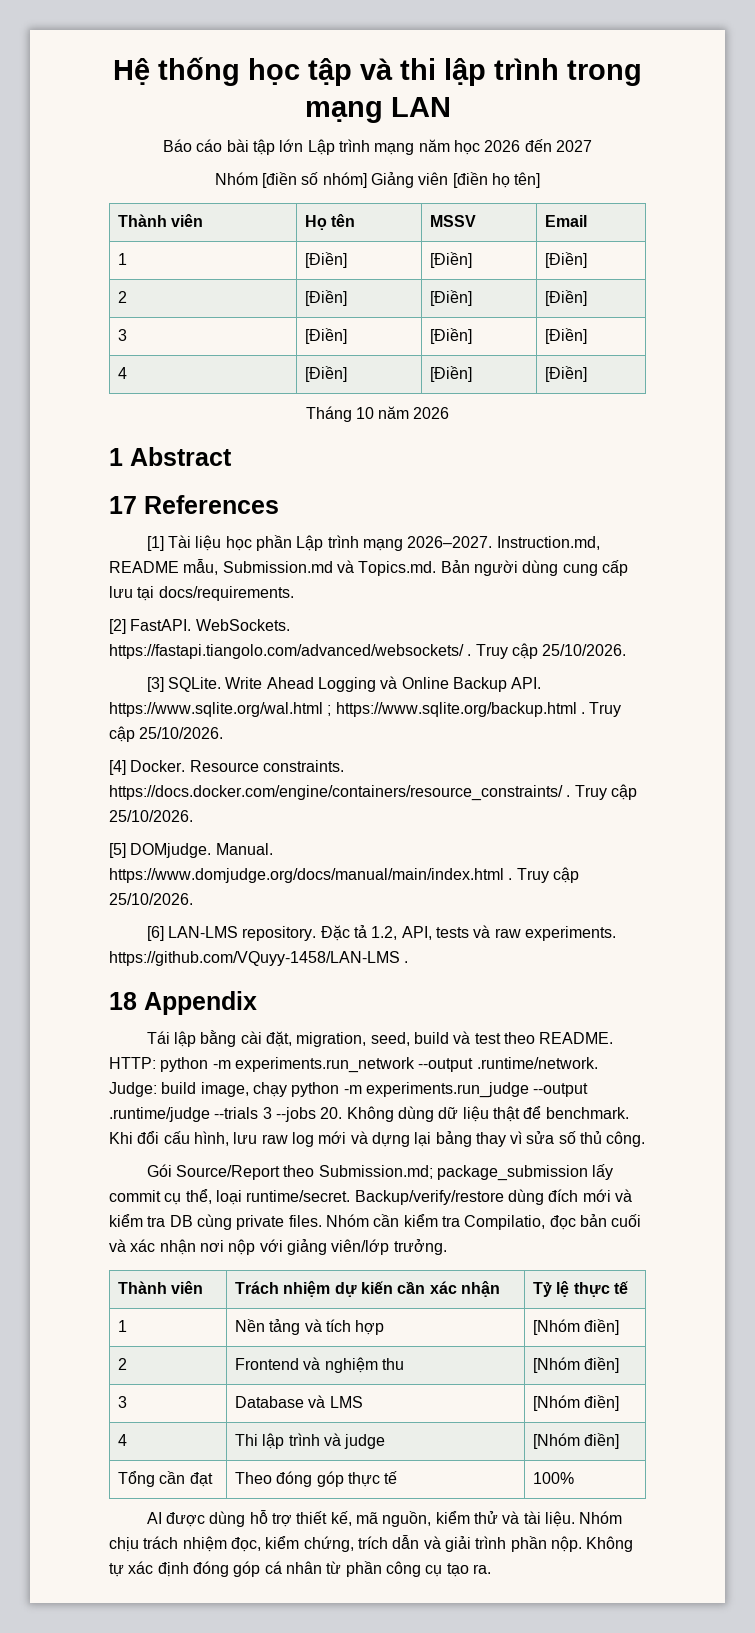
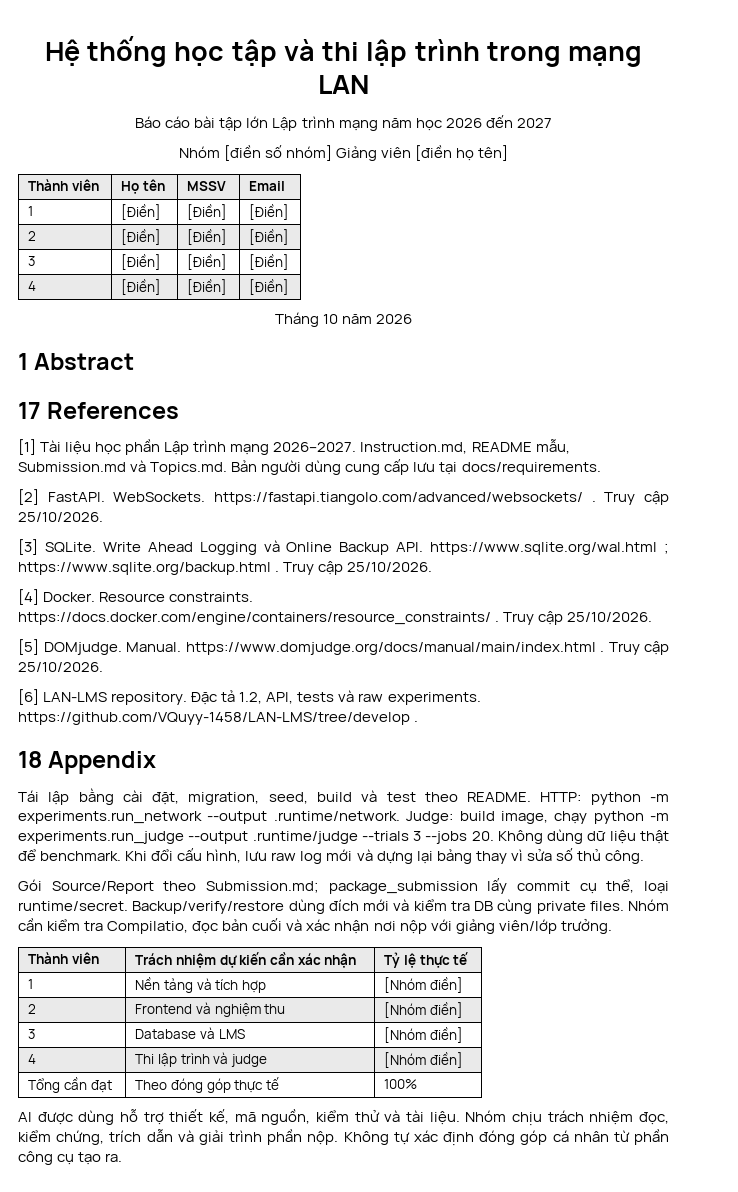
- Đặc tả 1.2, API, tests và raw experiments. https://github.com/VQuyy-1458/LAN-LMS .
+ Đặc tả 1.2, API, tests và raw experiments. https://github.com/VQuyy-1458/LAN-LMS/tree/develop .

